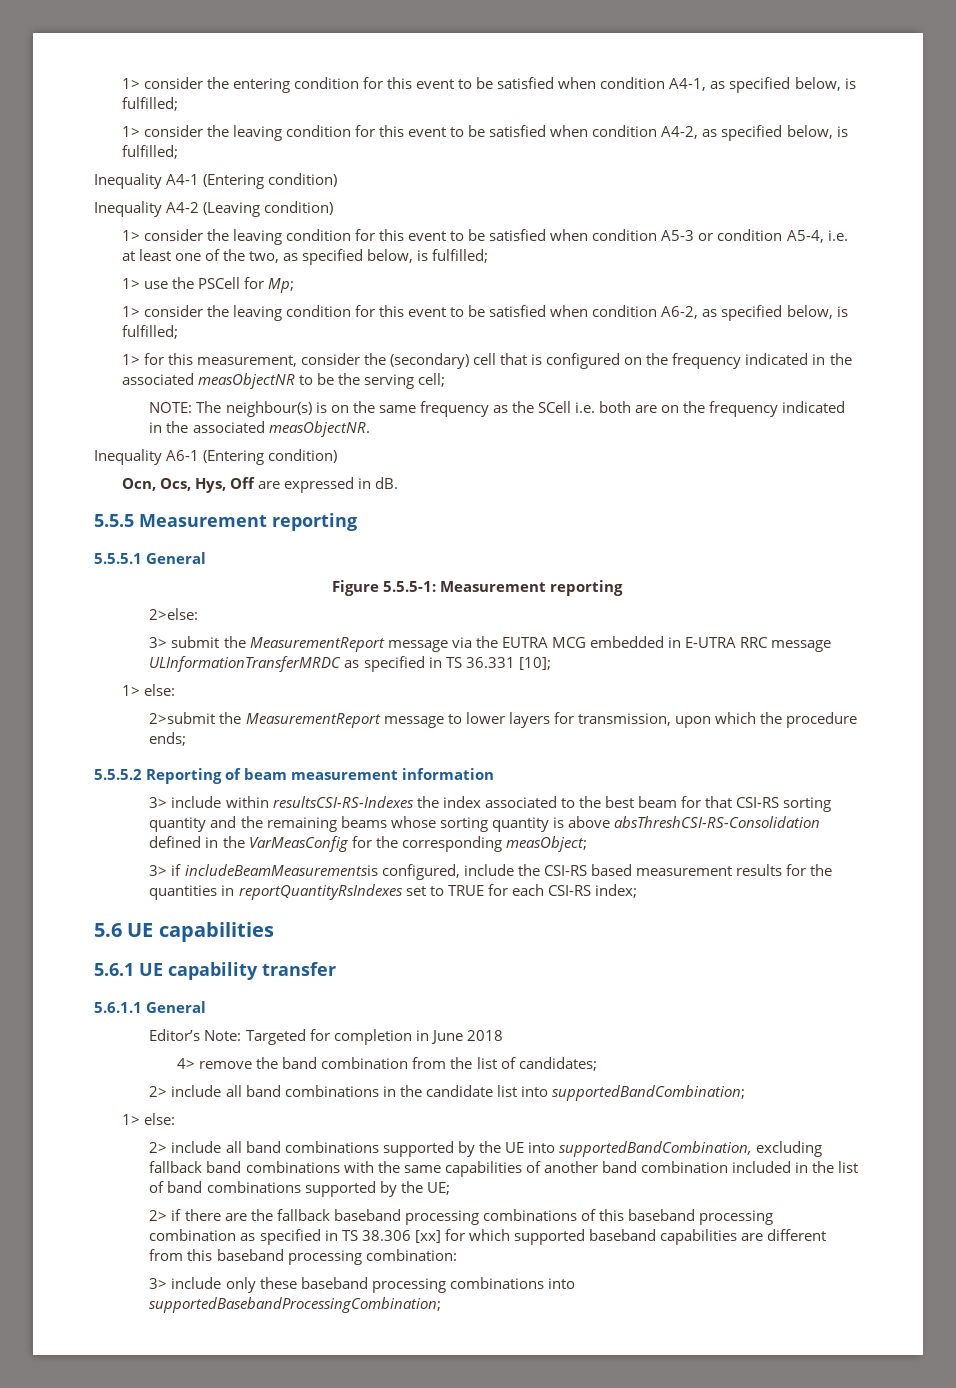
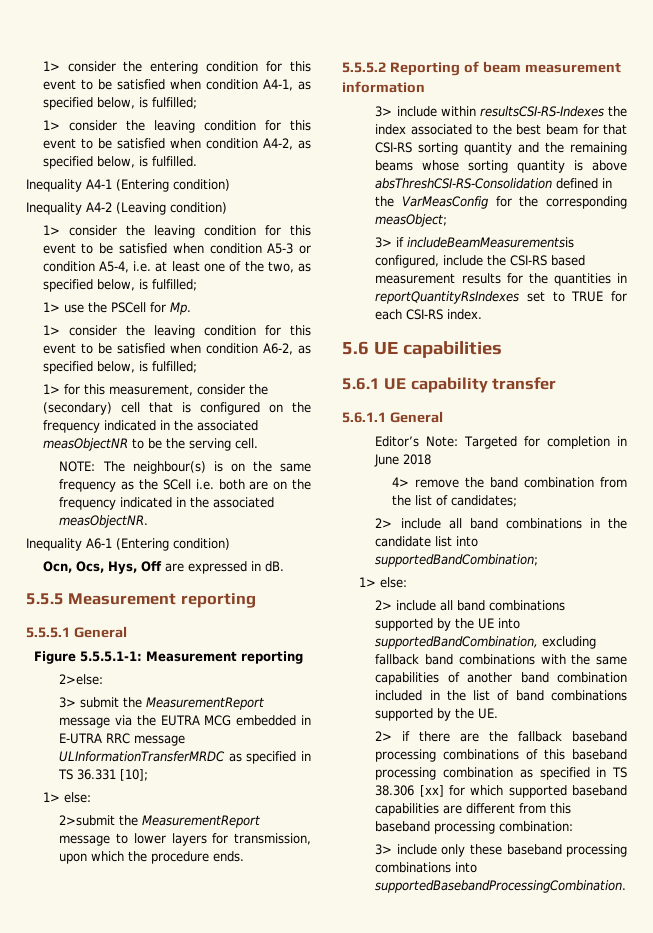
- 1> consider the leaving condition for this event to be satisfied when condition A4-2, as specified below, is fulfilled;
+ 1> consider the leaving condition for this event to be satisfied when condition A4-2, as specified below, is fulfilled.
- 1> use the PSCell for Mp;
+ 1> use the PSCell for Mp.
- 1> for this measurement, consider the (secondary) cell that is configured on the frequency indicated in the associated measObjectNR to be the serving cell;
+ 1> for this measurement, consider the (secondary) cell that is configured on the frequency indicated in the associated measObjectNR to be the serving cell.
- Figure 5.5.5-1: Measurement reporting
+ Figure 5.5.5.1-1: Measurement reporting
- 2>submit the MeasurementReport message to lower layers for transmission, upon which the procedure ends;
+ 2>submit the MeasurementReport message to lower layers for transmission, upon which the procedure ends.
- 3> if includeBeamMeasurementsis configured, include the CSI-RS based measurement results for the quantities in reportQuantityRsIndexes set to TRUE for each CSI-RS index;
+ 3> if includeBeamMeasurementsis configured, include the CSI-RS based measurement results for the quantities in reportQuantityRsIndexes set to TRUE for each CSI-RS index.
- 2> include all band combinations supported by the UE into supportedBandCombination, excluding fallback band combinations with the same capabilities of another band combination included in the list of band combinations supported by the UE;
+ 2> include all band combinations supported by the UE into supportedBandCombination, excluding fallback band combinations with the same capabilities of another band combination included in the list of band combinations supported by the UE.
- 3> include only these baseband processing combinations into supportedBasebandProcessingCombination;
+ 3> include only these baseband processing combinations into supportedBasebandProcessingCombination.

